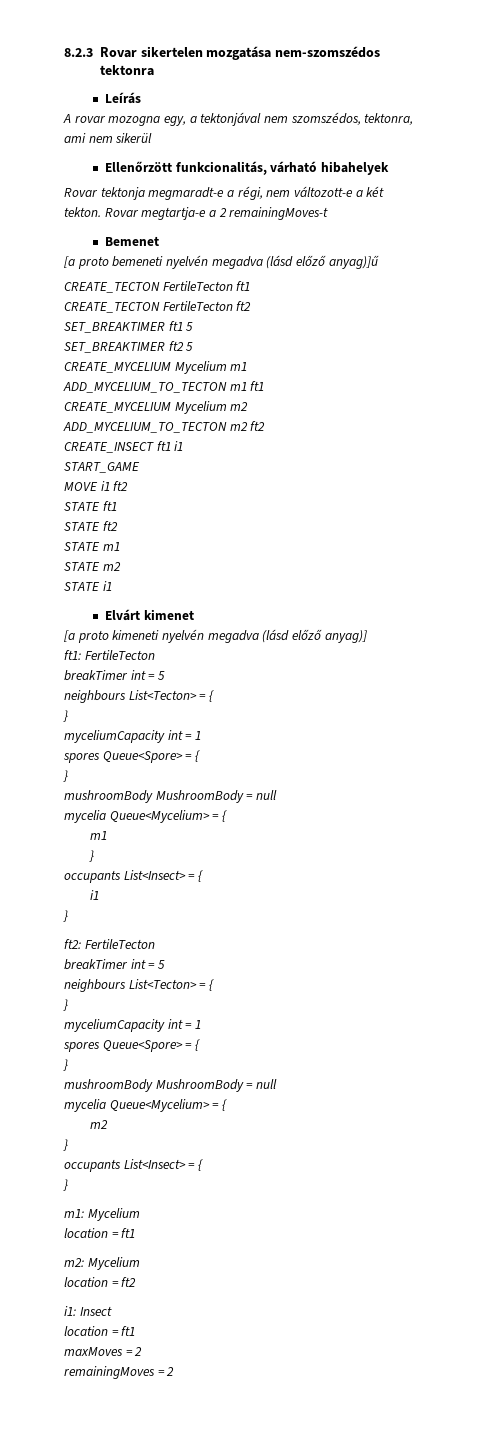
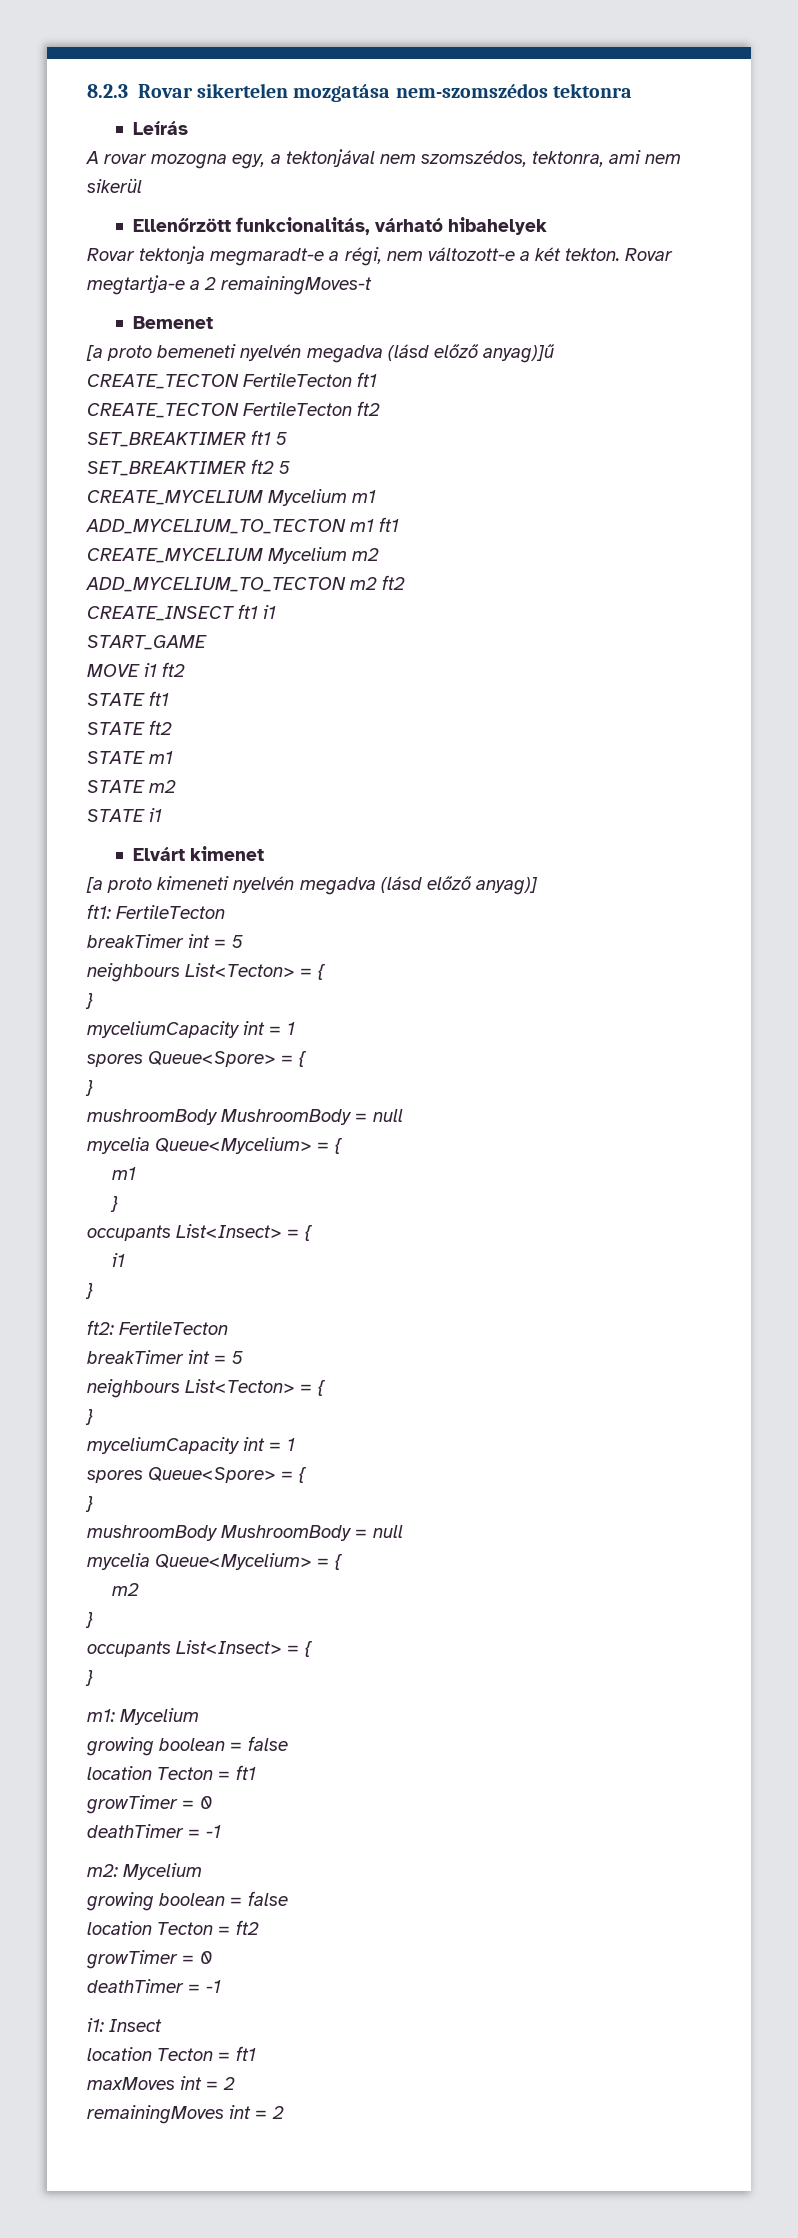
  m1: Mycelium
- location = ft1
+ growing boolean = false
+ location Tecton = ft1
+ growTimer = 0
+ deathTimer = -1
  m2: Mycelium
- location = ft2
+ growing boolean = false
+ location Tecton = ft2
+ growTimer = 0
+ deathTimer = -1
  i1: Insect
- location = ft1
+ location Tecton = ft1
- maxMoves = 2
+ maxMoves int = 2
- remainingMoves = 2
+ remainingMoves int = 2

